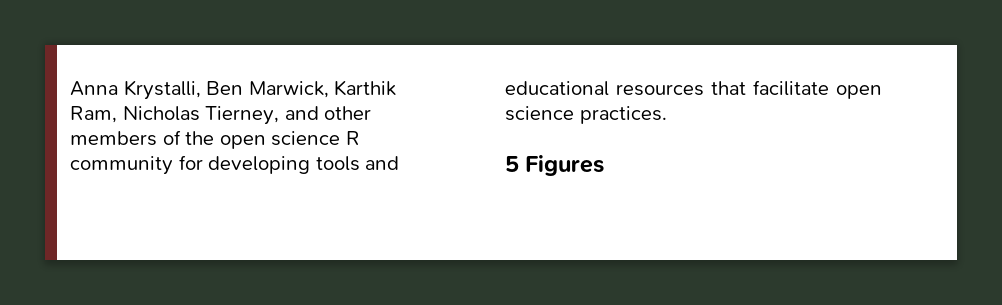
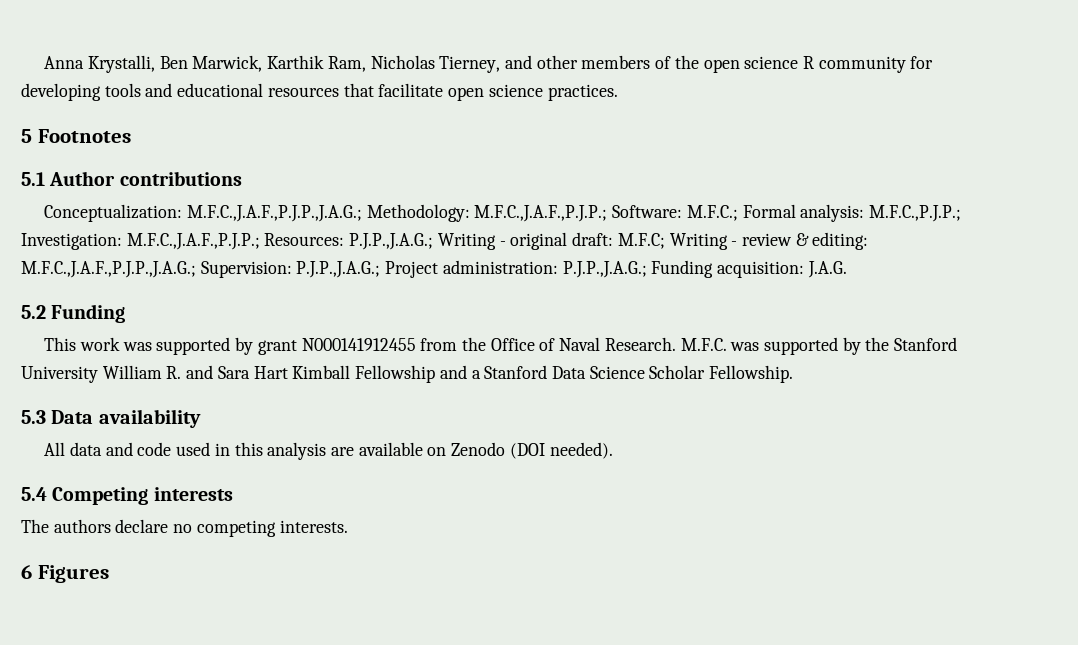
- 5 Figures
+ 5 Footnotes
+ 5.1 Author contributions
+ Conceptualization: M.F.C.,J.A.F.,P.J.P.,J.A.G.; Methodology: M.F.C.,J.A.F.,P.J.P.; Software: M.F.C.; Formal analysis: M.F.C.,P.J.P.; Investigation: M.F.C.,J.A.F.,P.J.P.; Resources: P.J.P.,J.A.G.; Writing - original draft: M.F.C; Writing - review & editing: M.F.C.,J.A.F.,P.J.P.,J.A.G.; Supervision: P.J.P.,J.A.G.; Project administration: P.J.P.,J.A.G.; Funding acquisition: J.A.G.
+ 5.2 Funding
+ This work was supported by grant N000141912455 from the Office of Naval Research. M.F.C. was supported by the Stanford University William R. and Sara Hart Kimball Fellowship and a Stanford Data Science Scholar Fellowship.
+ 5.3 Data availability
+ All data and code used in this analysis are available on Zenodo (DOI needed).
+ 5.4 Competing interests
+ The authors declare no competing interests.
+ 6 Figures

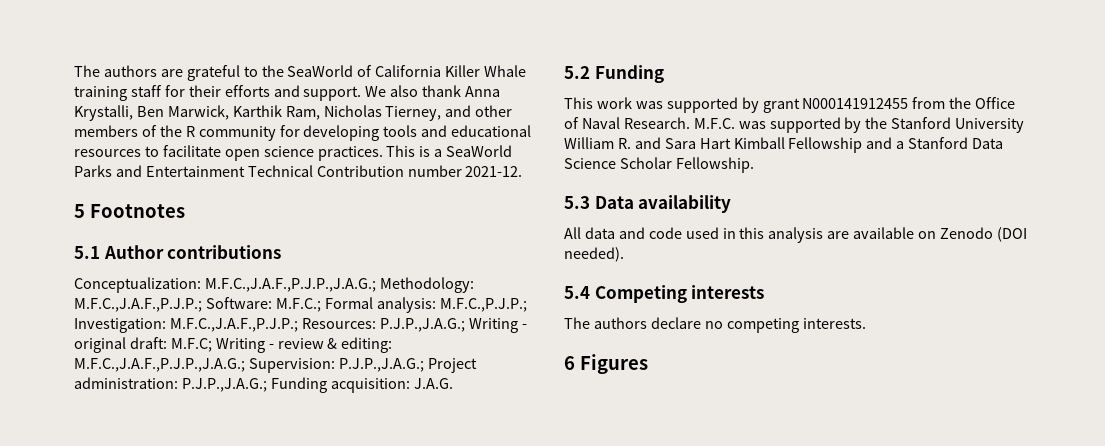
- Anna Krystalli, Ben Marwick, Karthik Ram, Nicholas Tierney, and other members of the open science R community for developing tools and educational resources that facilitate open science practices.
+ The authors are grateful to the SeaWorld of California Killer Whale training staff for their efforts and support. We also thank Anna Krystalli, Ben Marwick, Karthik Ram, Nicholas Tierney, and other members of the R community for developing tools and educational resources to facilitate open science practices. This is a SeaWorld Parks and Entertainment Technical Contribution number 2021-12.

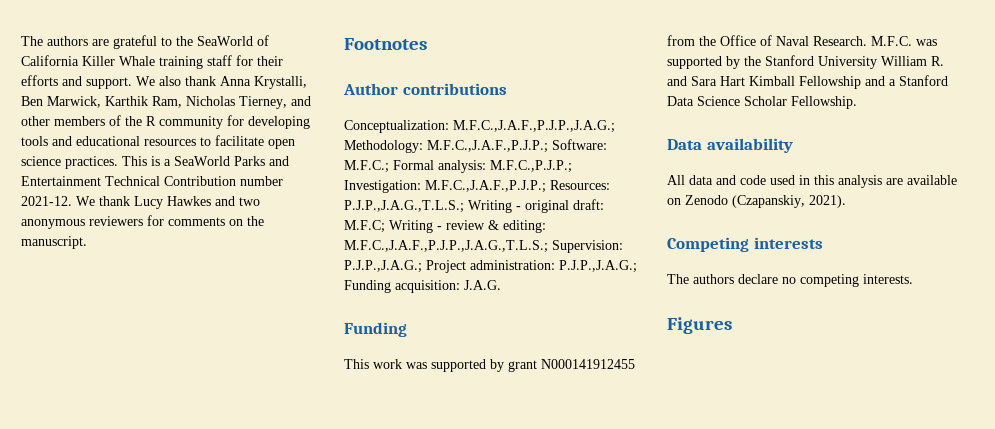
- This is a SeaWorld Parks and Entertainment Technical Contribution number 2021-12.
- 5 Footnotes
+ This is a SeaWorld Parks and Entertainment Technical Contribution number 2021-12. We thank Lucy Hawkes and two anonymous reviewers for comments on the manuscript.
+ Footnotes
- 5.1 Author contributions
+ Author contributions
- Conceptualization: M.F.C.,J.A.F.,P.J.P.,J.A.G.; Methodology: M.F.C.,J.A.F.,P.J.P.; Software: M.F.C.; Formal analysis: M.F.C.,P.J.P.; Investigation: M.F.C.,J.A.F.,P.J.P.; Resources: P.J.P.,J.A.G.; Writing - original draft: M.F.C; Writing - review & editing: M.F.C.,J.A.F.,P.J.P.,J.A.G.; Supervision: P.J.P.,J.A.G.; Project administration: P.J.P.,J.A.G.; Funding acquisition: J.A.G.
- 5.2 Funding
+ Conceptualization: M.F.C.,J.A.F.,P.J.P.,J.A.G.; Methodology: M.F.C.,J.A.F.,P.J.P.; Software: M.F.C.; Formal analysis: M.F.C.,P.J.P.; Investigation: M.F.C.,J.A.F.,P.J.P.; Resources: P.J.P.,J.A.G.,T.L.S.; Writing - original draft: M.F.C; Writing - review & editing: M.F.C.,J.A.F.,P.J.P.,J.A.G.,T.L.S.; Supervision: P.J.P.,J.A.G.; Project administration: P.J.P.,J.A.G.; Funding acquisition: J.A.G.
+ Funding
- 5.3 Data availability
+ Data availability
- All data and code used in this analysis are available on Zenodo (DOI needed).
- 5.4 Competing interests
+ All data and code used in this analysis are available on Zenodo (Czapanskiy, 2021).
+ Competing interests
- 6 Figures
+ Figures

